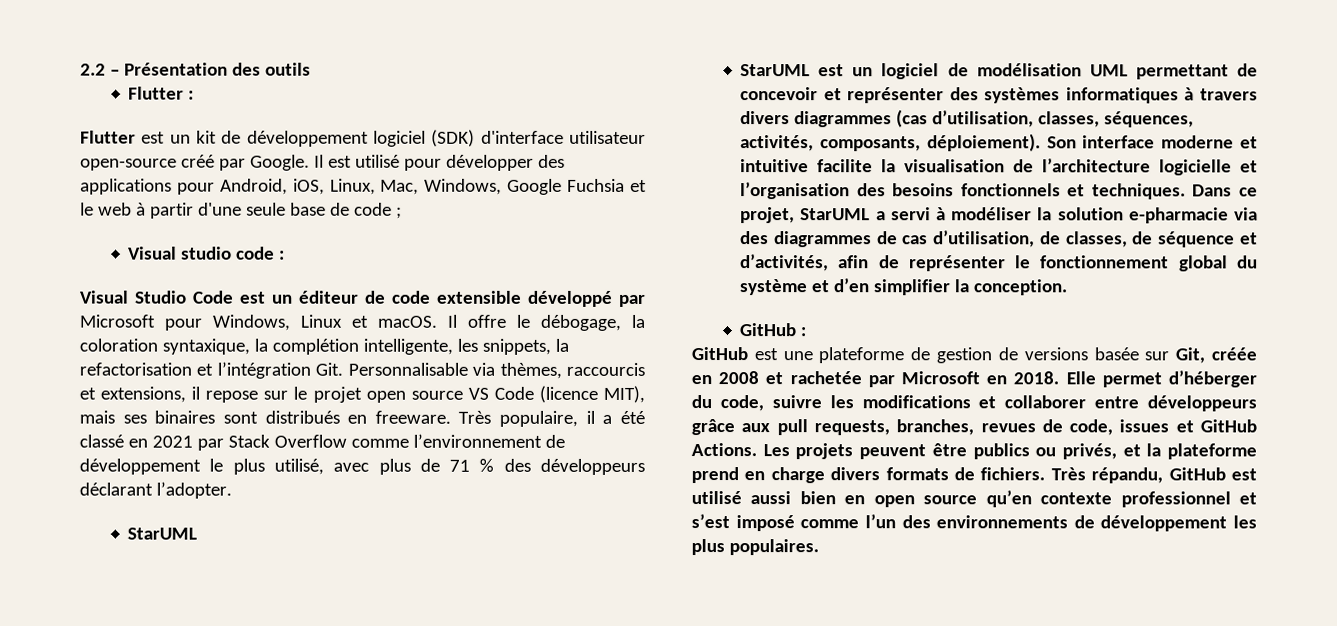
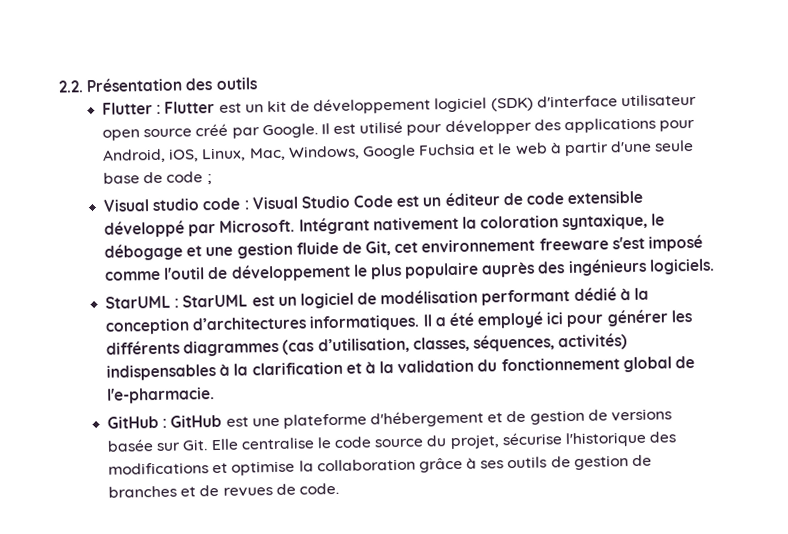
- 2.2 – Présentation des outils
+ 2.2. Présentation des outils
- Flutter :
- Flutter est un kit de développement logiciel (SDK) d'interface utilisateur open-source créé par Google.
+ Flutter : Flutter est un kit de développement logiciel (SDK) d'interface utilisateur open source créé par Google.
- Visual studio code :
- Visual Studio Code est un éditeur de code extensible développé par Microsoft pour Windows, Linux et macOS. Il offre le débogage, la coloration syntaxique, la complétion intelligente, les snippets, la refactorisation et l’intégration Git. Personnalisable via thèmes, raccourcis et extensions, il repose sur le projet open source VS Code (licence MIT), mais ses binaires sont distribués en freeware. Très populaire, il a été classé en 2021 par Stack Overflow comme l’environnement de développement le plus utilisé, avec plus de 71 % des développeurs déclarant l’adopter.
- StarUML
- StarUML est un logiciel de modélisation UML permettant de concevoir et représenter des systèmes informatiques à travers divers diagrammes (cas d’utilisation, classes, séquences, activités, composants, déploiement). Son interface moderne et intuitive facilite la visualisation de l’architecture logicielle et l’organisation des besoins fonctionnels et techniques. Dans ce projet, StarUML a servi à modéliser la solution e-pharmacie via des diagrammes de cas d’utilisation, de classes, de séquence et d’activités, afin de représenter le fonctionnement global du système et d’en simplifier la conception.
+ Visual studio code : Visual Studio Code est un éditeur de code extensible développé par Microsoft. Intégrant nativement la coloration syntaxique, le débogage et une gestion fluide de Git, cet environnement freeware s'est imposé comme l'outil de développement le plus populaire auprès des ingénieurs logiciels.
+ StarUML : StarUML est un logiciel de modélisation performant dédié à la conception d’architectures informatiques. Il a été employé ici pour générer les différents diagrammes (cas d’utilisation, classes, séquences, activités) indispensables à la clarification et à la validation du fonctionnement global de l'e-pharmacie.
- GitHub :
- GitHub est une plateforme de gestion de versions basée sur Git, créée en 2008 et rachetée par Microsoft en 2018. Elle permet d’héberger du code, suivre les modifications et collaborer entre développeurs grâce aux pull requests, branches, revues de code, issues et GitHub Actions. Les projets peuvent être publics ou privés, et la plateforme prend en charge divers formats de fichiers. Très répandu, GitHub est utilisé aussi bien en open source qu’en contexte professionnel et s’est imposé comme l’un des environnements de développement les plus populaires.
+ GitHub : GitHub est une plateforme d'hébergement et de gestion de versions basée sur Git. Elle centralise le code source du projet, sécurise l'historique des modifications et optimise la collaboration grâce à ses outils de gestion de branches et de revues de code.

